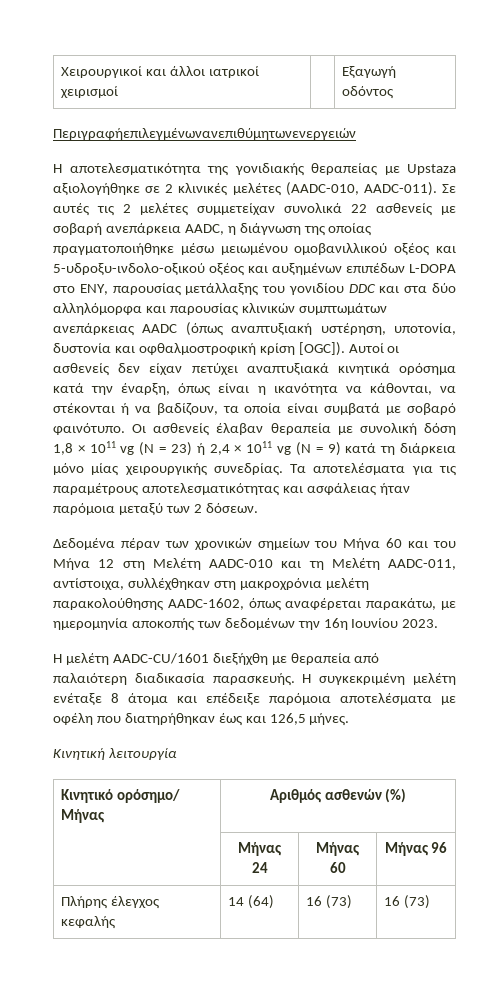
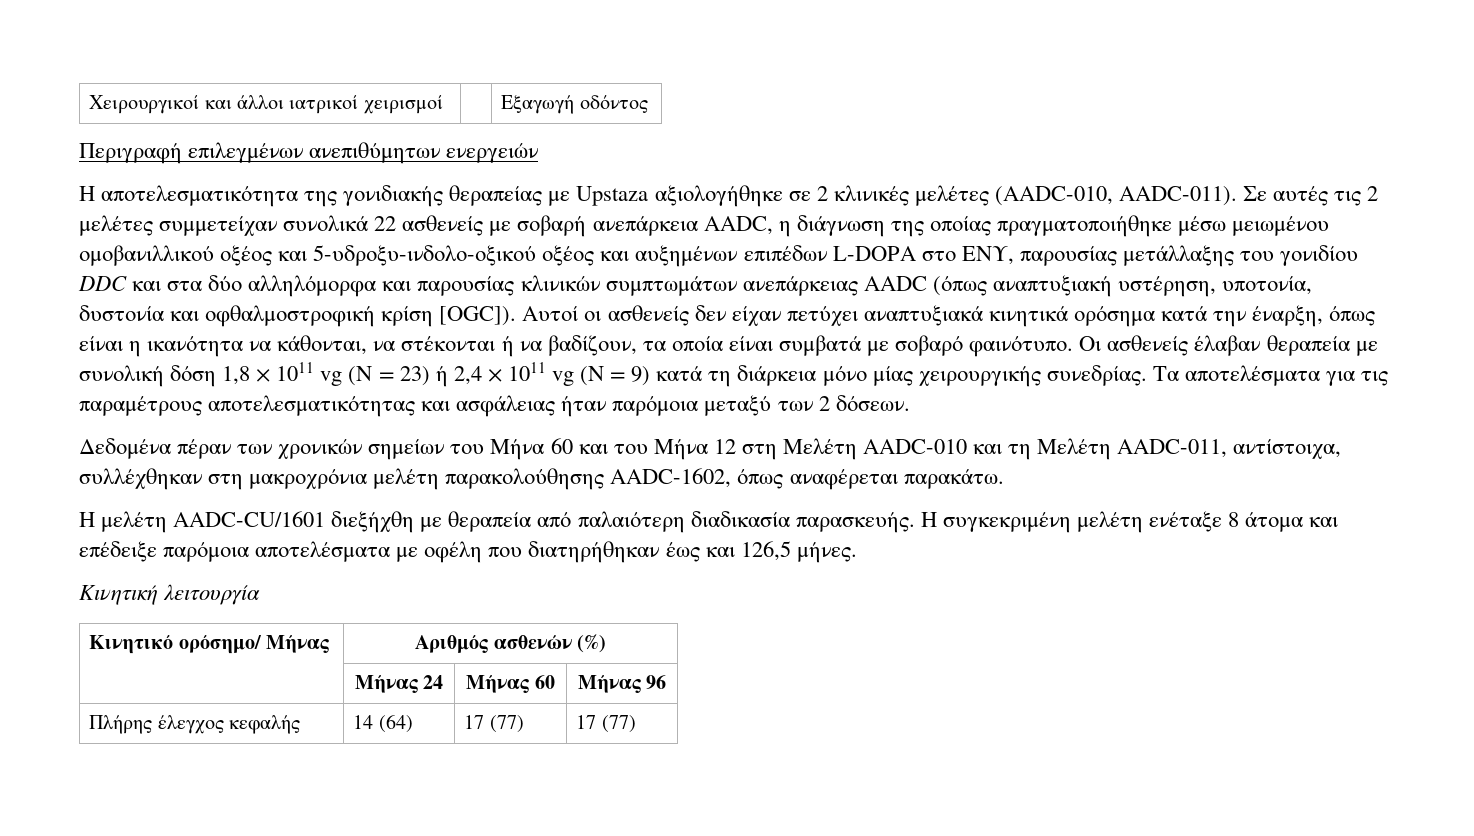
- Περιγραφήεπιλεγμένωνανεπιθύμητωνενεργειών
+ Περιγραφή επιλεγμένων ανεπιθύμητων ενεργειών
- Δεδομένα πέραν των χρονικών σημείων του Μήνα 60 και του Μήνα 12 στη Μελέτη AADC-010 και τη Μελέτη AADC-011, αντίστοιχα, συλλέχθηκαν στη μακροχρόνια μελέτη παρακολούθησης AADC-1602, όπως αναφέρεται παρακάτω, με ημερομηνία αποκοπής των δεδομένων την 16η Ιουνίου 2023.
+ Δεδομένα πέραν των χρονικών σημείων του Μήνα 60 και του Μήνα 12 στη Μελέτη AADC-010 και τη Μελέτη AADC-011, αντίστοιχα, συλλέχθηκαν στη μακροχρόνια μελέτη παρακολούθησης AADC-1602, όπως αναφέρεται παρακάτω.
- Πλήρης έλεγχος κεφαλής | 14 (64) | 16 (73) | 16 (73)
+ Πλήρης έλεγχος κεφαλής | 14 (64) | 17 (77) | 17 (77)

